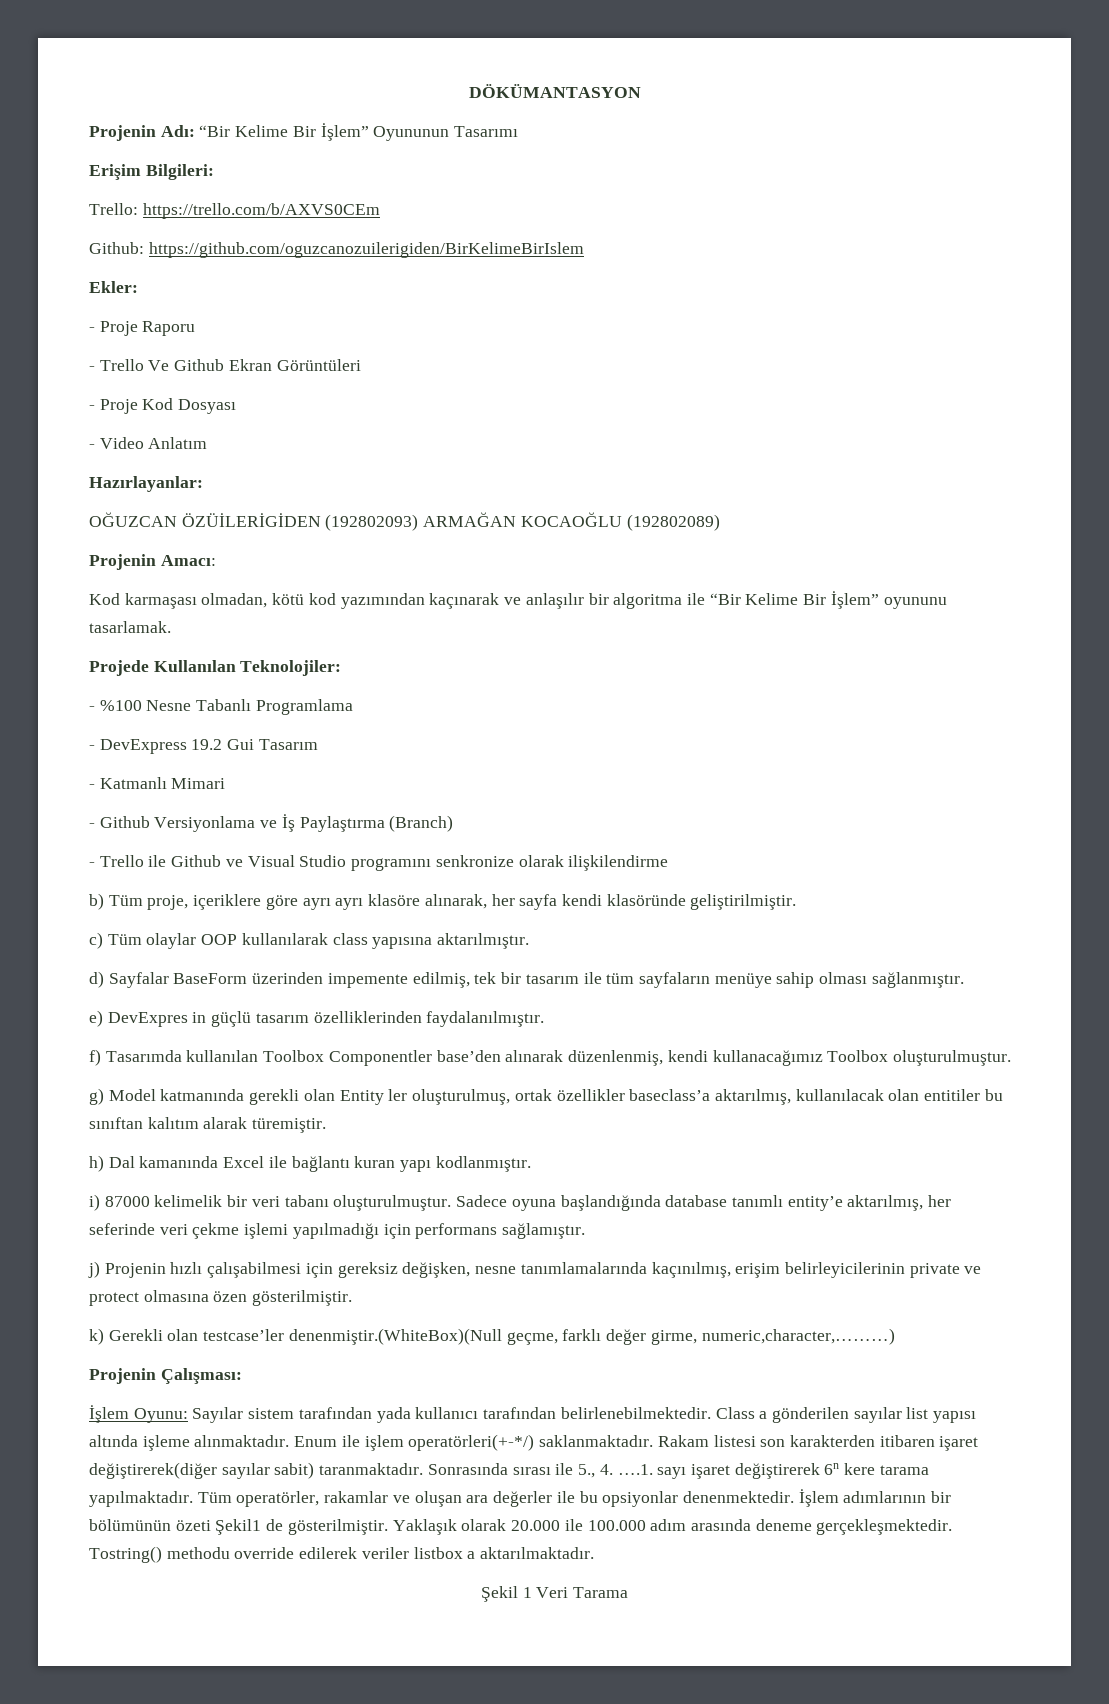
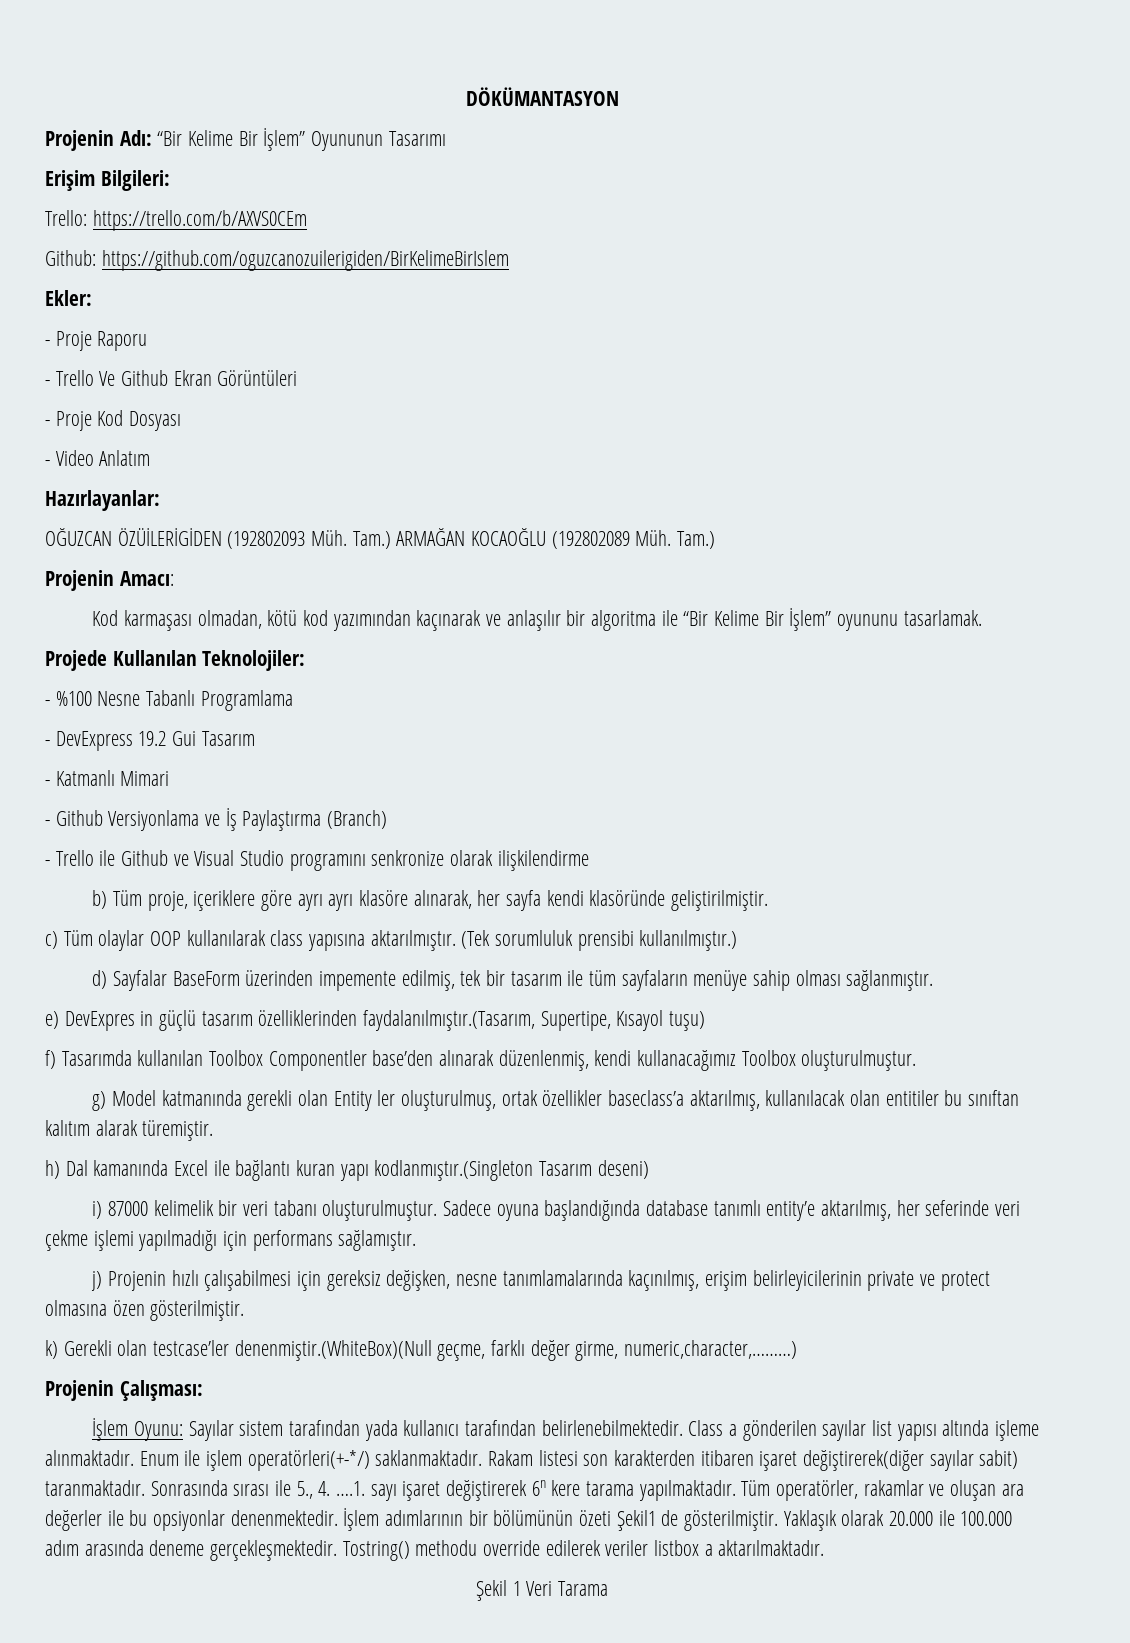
- OĞUZCAN ÖZÜİLERİGİDEN (192802093) ARMAĞAN KOCAOĞLU (192802089)
+ OĞUZCAN ÖZÜİLERİGİDEN (192802093 Müh. Tam.) ARMAĞAN KOCAOĞLU (192802089 Müh. Tam.)
+ (Tek sorumluluk prensibi kullanılmıştır.)
- e) DevExpres in güçlü tasarım özelliklerinden faydalanılmıştır.
+ e) DevExpres in güçlü tasarım özelliklerinden faydalanılmıştır.(Tasarım, Supertipe, Kısayol tuşu)
- h) Dal kamanında Excel ile bağlantı kuran yapı kodlanmıştır.
+ h) Dal kamanında Excel ile bağlantı kuran yapı kodlanmıştır.(Singleton Tasarım deseni)

